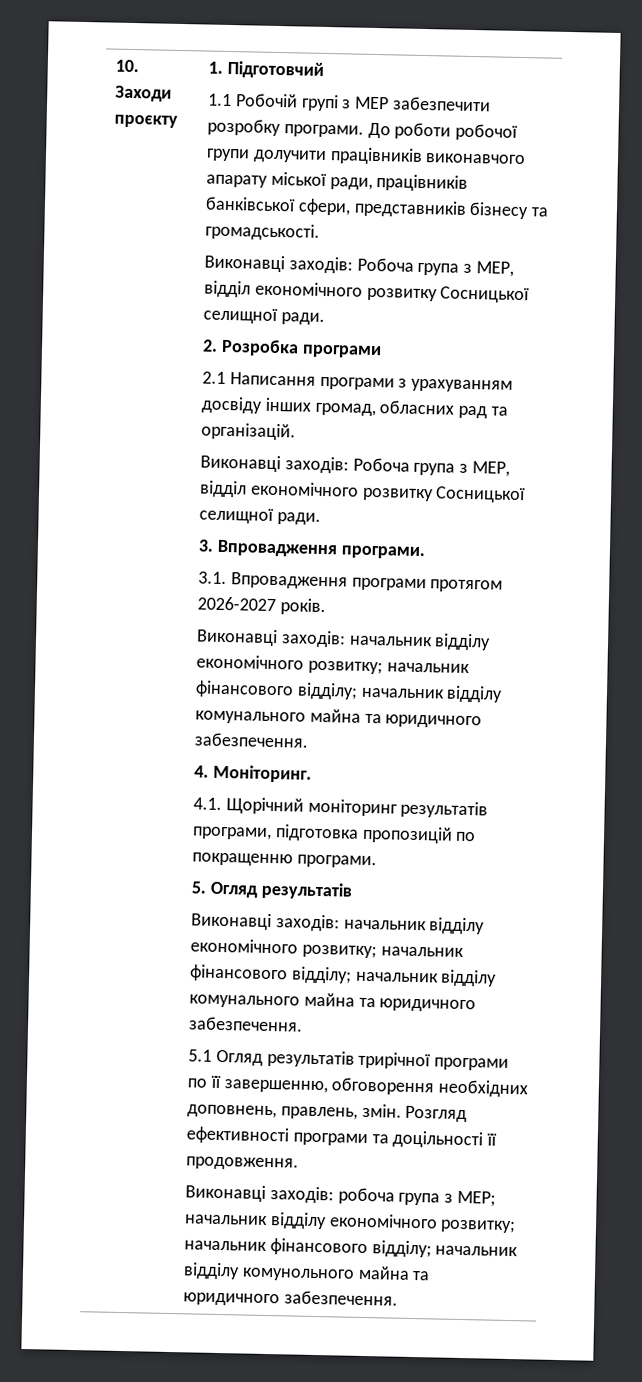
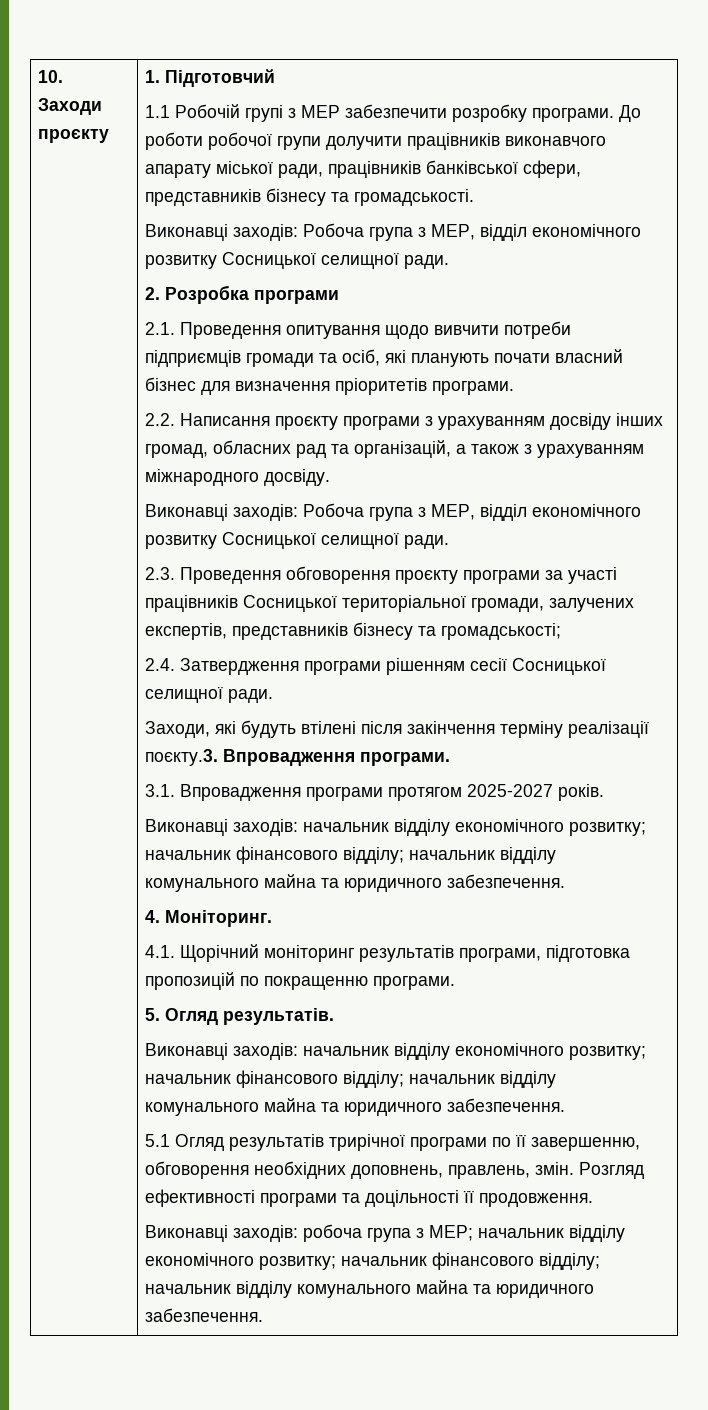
- 2.1 Написання програми з урахуванням досвіду інших громад, обласних рад та організацій.
+ 2.1. Проведення опитування щодо вивчити потреби підприємців громади та осіб, які планують почати власний бізнес для визначення пріоритетів програми.
+ 2.2. Написання проєкту програми з урахуванням досвіду інших громад, обласних рад та організацій, а також з урахуванням міжнародного досвіду.
- 3. Впровадження програми.
+ 2.3. Проведення обговорення проєкту програми за участі працівників Сосницької територіальної громади, залучених експертів, представників бізнесу та громадськості;
+ 2.4. Затвердження програми рішенням сесії Сосницької селищної ради.
+ Заходи, які будуть втілені після закінчення терміну реалізації поєкту.3. Впровадження програми.
- 3.1. Впровадження програми протягом 2026-2027 років.
+ 3.1. Впровадження програми протягом 2025-2027 років.
- 5. Огляд результатів
+ 5. Огляд результатів.
- Виконавці заходів: робоча група з МЕР; начальник відділу економічного розвитку; начальник фінансового відділу; начальник відділу комунольного майна та юридичного забезпечення.
+ Виконавці заходів: робоча група з МЕР; начальник відділу економічного розвитку; начальник фінансового відділу; начальник відділу комунального майна та юридичного забезпечення.

